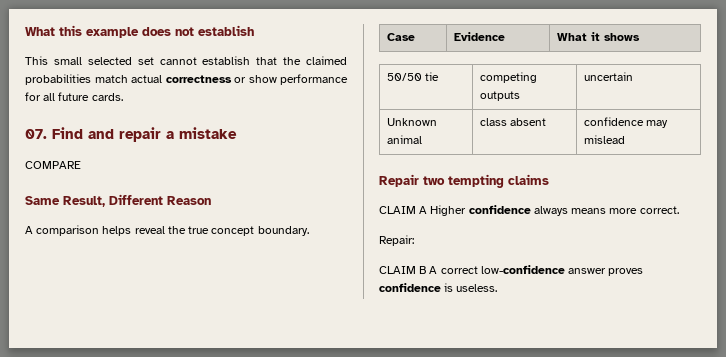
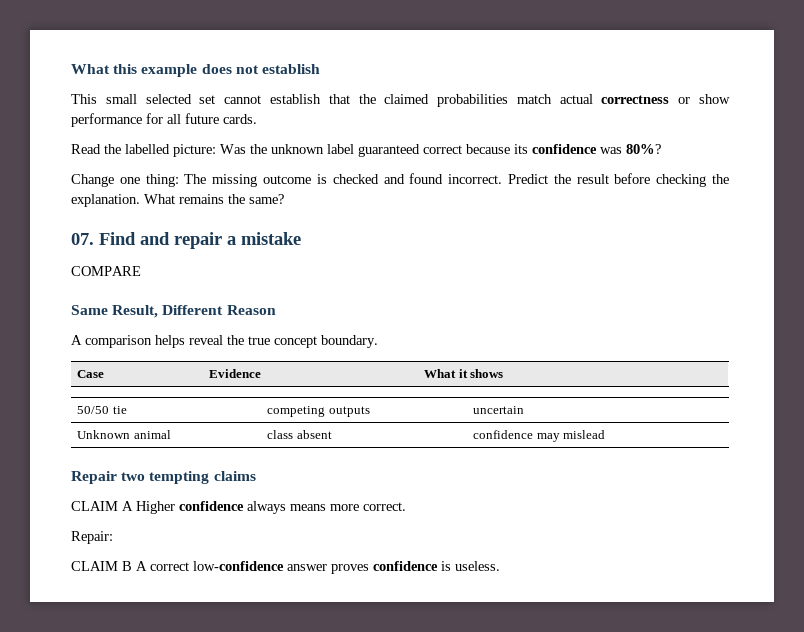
+ Read the labelled picture: Was the unknown label guaranteed correct because its confidence was 80%?
+ Change one thing: The missing outcome is checked and found incorrect. Predict the result before checking the explanation. What remains the same?

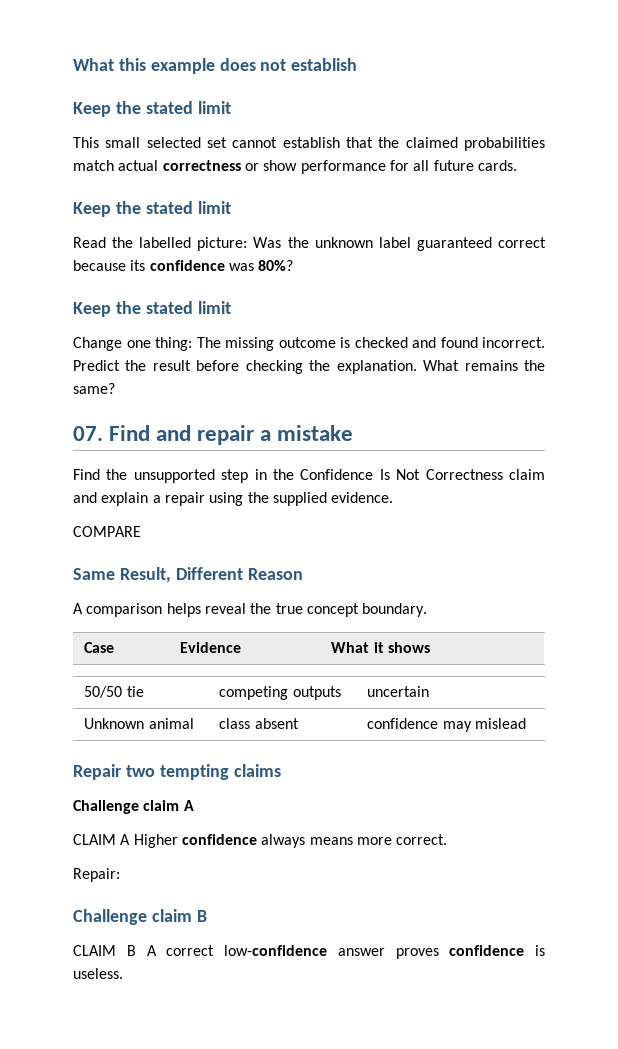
  What this example does not establish
+ Keep the stated limit
  This small selected set cannot establish that the claimed probabilities match actual correctness or show performance for all future cards.
+ Keep the stated limit
  Read the labelled picture: Was the unknown label guaranteed correct because its confidence was 80%?
+ Keep the stated limit
+ Find the unsupported step in the Confidence Is Not Correctness claim and explain a repair using the supplied evidence.
+ Challenge claim A
+ Challenge claim B

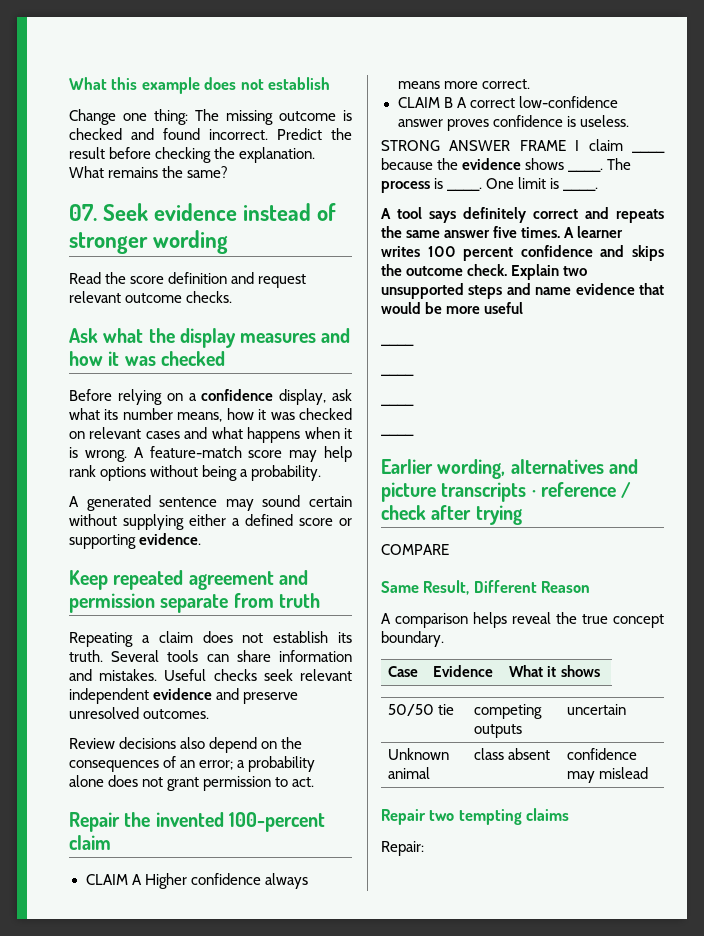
  What this example does not establish
- Keep the stated limit
- This small selected set cannot establish that the claimed probabilities match actual correctness or show performance for all future cards.
- Keep the stated limit
- Read the labelled picture: Was the unknown label guaranteed correct because its confidence was 80%?
- Keep the stated limit
- 07. Find and repair a mistake
- Find the unsupported step in the Confidence Is Not Correctness claim and explain a repair using the supplied evidence.
+ 07. Seek evidence instead of stronger wording
+ Read the score definition and request relevant outcome checks.
+ Ask what the display measures and how it was checked
+ Before relying on a confidence display, ask what its number means, how it was checked on relevant cases and what happens when it is wrong. A feature-match score may help rank options without being a probability.
+ A generated sentence may sound certain without supplying either a defined score or supporting evidence.
+ Keep repeated agreement and permission separate from truth
+ Repeating a claim does not establish its truth. Several tools can share information and mistakes. Useful checks seek relevant independent evidence and preserve unresolved outcomes.
+ Review decisions also depend on the consequences of an error; a probability alone does not grant permission to act.
+ Repair the invented 100-percent claim
+ CLAIM A Higher confidence always means more correct.
+ CLAIM B A correct low-confidence answer proves confidence is useless.
+ STRONG ANSWER FRAME I claim ____ because the evidence shows ____. The process is ____. One limit is ____.
+ A tool says definitely correct and repeats the same answer five times. A learner writes 100 percent confidence and skips the outcome check. Explain two unsupported steps and name evidence that would be more useful
+ ____
+ ____
+ ____
+ ____
+ Earlier wording, alternatives and picture transcripts · reference / check after trying
- Challenge claim A
- CLAIM A Higher confidence always means more correct.
  Repair:
- Challenge claim B
- CLAIM B A correct low-confidence answer proves confidence is useless.

